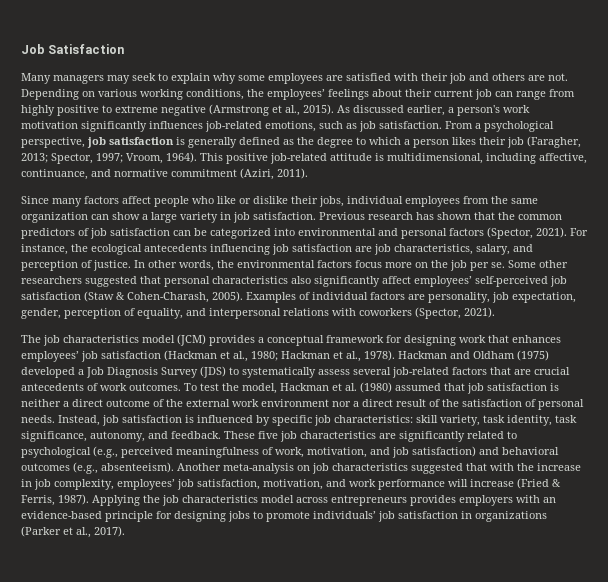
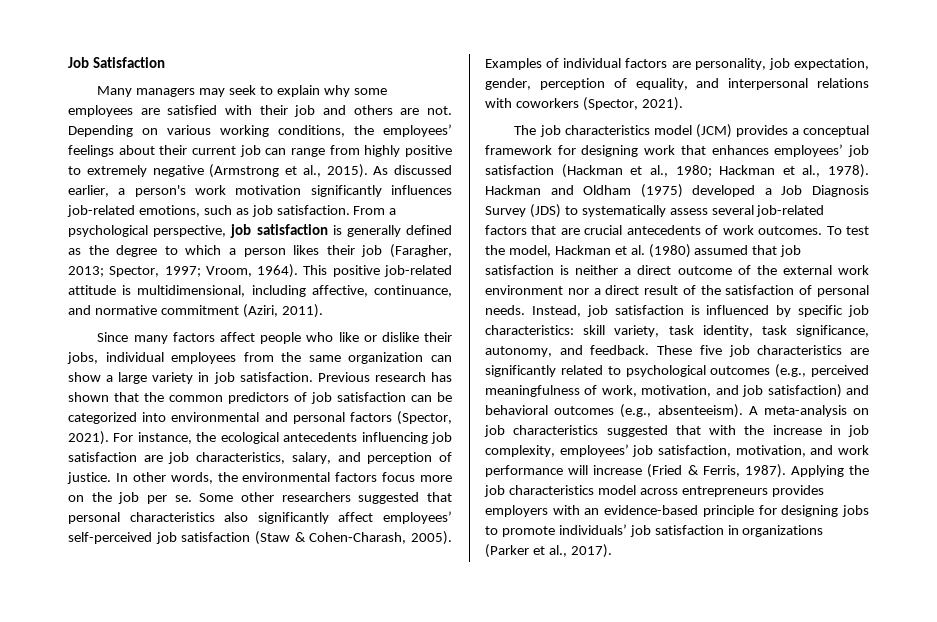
- Depending on various working conditions, the employees’ feelings about their current job can range from highly positive to extreme negative (Armstrong et al., 2015).
+ Depending on various working conditions, the employees’ feelings about their current job can range from highly positive to extremely negative (Armstrong et al., 2015).
- These five job characteristics are significantly related to psychological (e.g., perceived meaningfulness of work, motivation, and job satisfaction) and behavioral outcomes (e.g., absenteeism).
+ These five job characteristics are significantly related to psychological outcomes (e.g., perceived meaningfulness of work, motivation, and job satisfaction) and behavioral outcomes (e.g., absenteeism).
- Another meta-analysis on job characteristics suggested that with the increase in job complexity, employees’ job satisfaction, motivation, and work performance will increase (Fried & Ferris, 1987).
+ A meta-analysis on job characteristics suggested that with the increase in job complexity, employees’ job satisfaction, motivation, and work performance will increase (Fried & Ferris, 1987).

